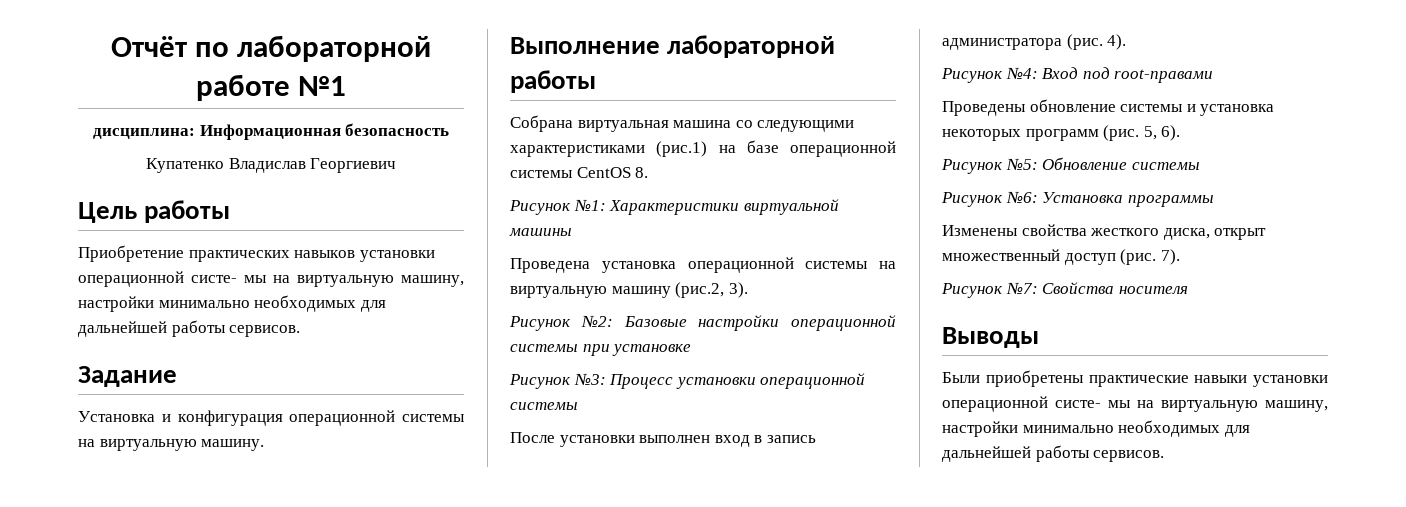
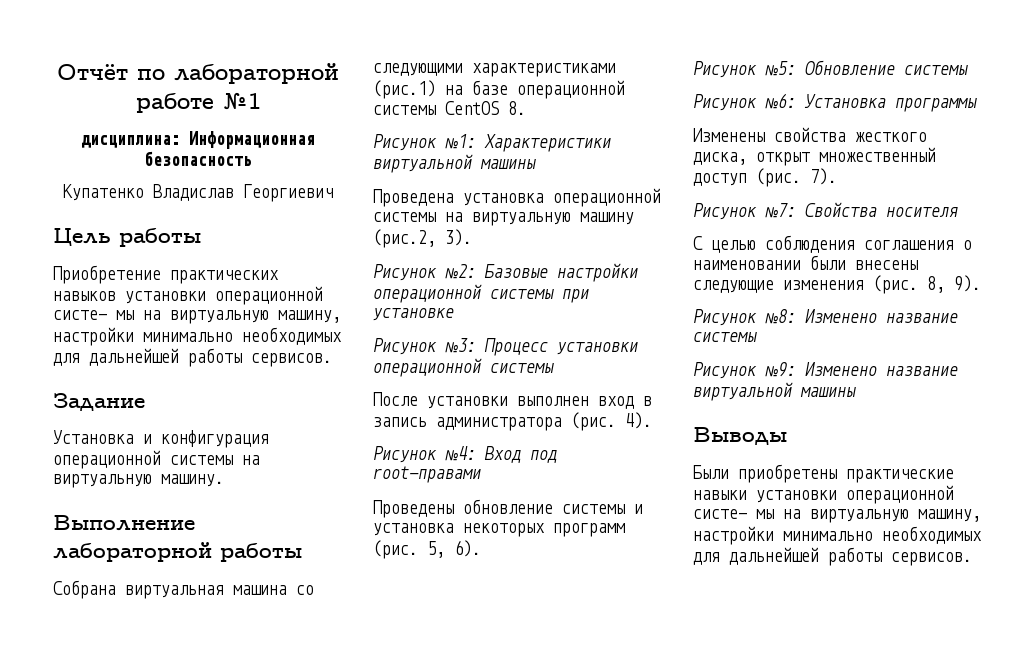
+ C целью соблюдения соглашения о наименовании были внесены следующие изменения (рис. 8, 9).
+ Рисунок №8: Изменено название системы
+ Рисунок №9: Изменено название виртуальной машины

